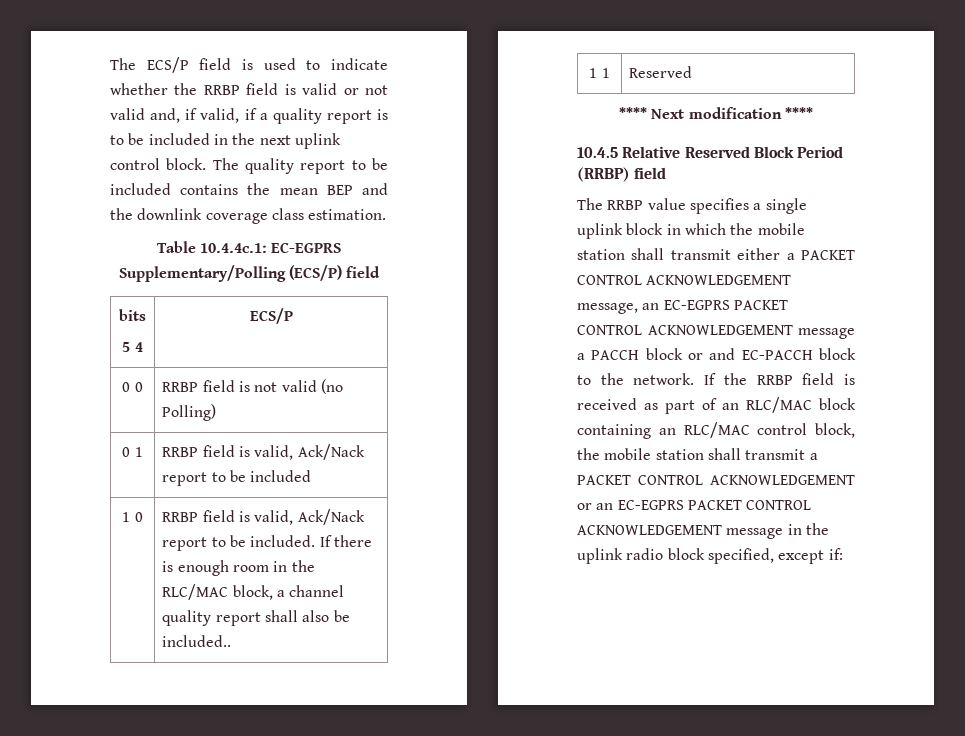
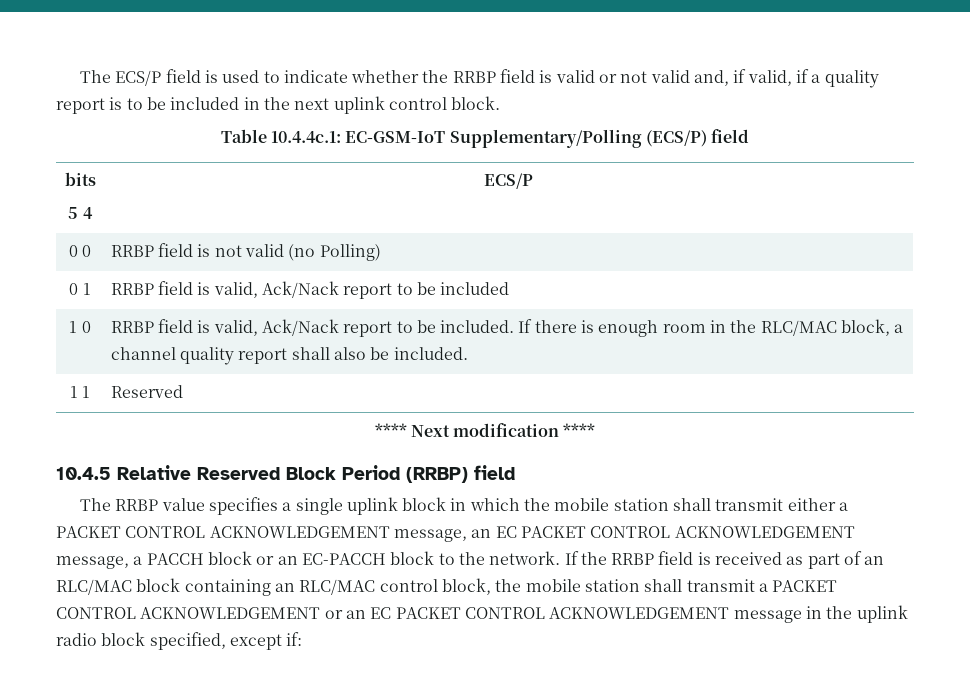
- The quality report to be included contains the mean BEP and the downlink coverage class estimation.
- Table 10.4.4c.1: EC-EGPRS Supplementary/Polling (ECS/P) field
+ Table 10.4.4c.1: EC-GSM-IoT Supplementary/Polling (ECS/P) field
- 1 0 | RRBP field is valid, Ack/Nack report to be included. If there is enough room in the RLC/MAC block, a channel quality report shall also be included..
+ 1 0 | RRBP field is valid, Ack/Nack report to be included. If there is enough room in the RLC/MAC block, a channel quality report shall also be included.
- The RRBP value specifies a single uplink block in which the mobile station shall transmit either a PACKET CONTROL ACKNOWLEDGEMENT message, an EC-EGPRS PACKET CONTROL ACKNOWLEDGEMENT message a PACCH block or and EC-PACCH block to the network.
+ The RRBP value specifies a single uplink block in which the mobile station shall transmit either a PACKET CONTROL ACKNOWLEDGEMENT message, an EC PACKET CONTROL ACKNOWLEDGEMENT message, a PACCH block or an EC-PACCH block to the network.
- If the RRBP field is received as part of an RLC/MAC block containing an RLC/MAC control block, the mobile station shall transmit a PACKET CONTROL ACKNOWLEDGEMENT or an EC-EGPRS PACKET CONTROL ACKNOWLEDGEMENT message in the uplink radio block specified, except if:
+ If the RRBP field is received as part of an RLC/MAC block containing an RLC/MAC control block, the mobile station shall transmit a PACKET CONTROL ACKNOWLEDGEMENT or an EC PACKET CONTROL ACKNOWLEDGEMENT message in the uplink radio block specified, except if:

